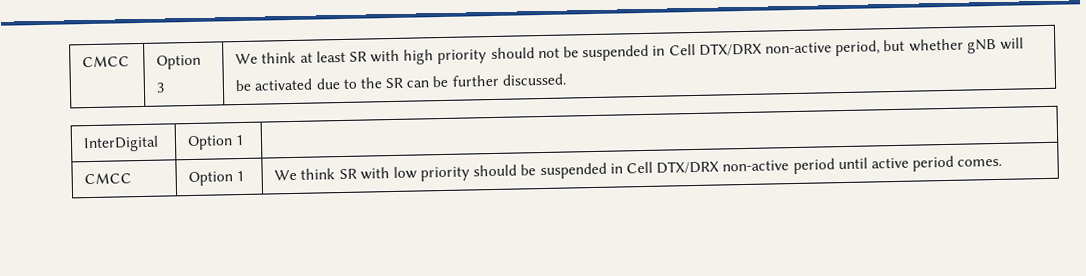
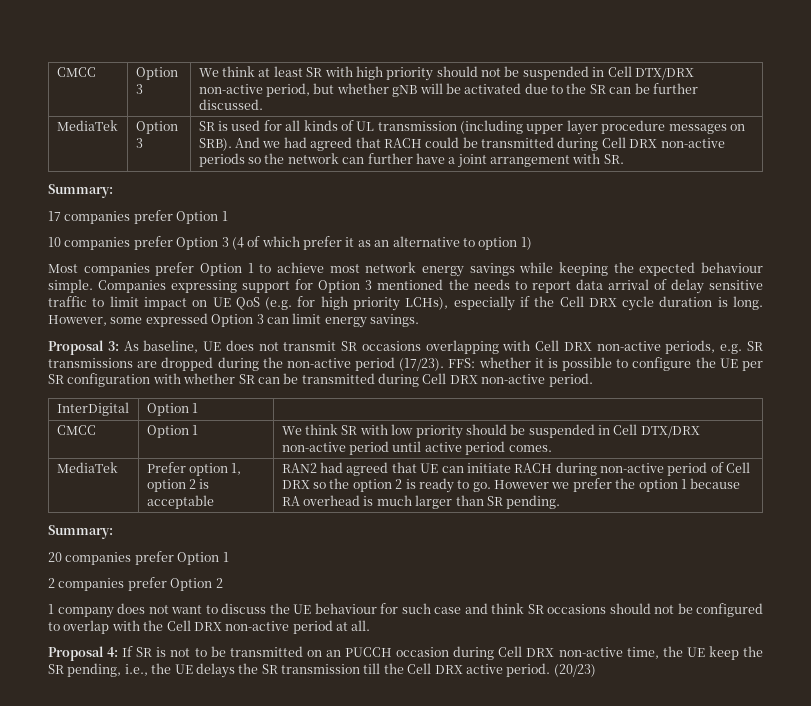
+ MediaTek | Option 3 | SR is used for all kinds of UL transmission (including upper layer procedure messages on SRB). And we had agreed that RACH could be transmitted during Cell DRX non-active periods so the network can further have a joint arrangement with SR.
+ Summary:
+ 17 companies prefer Option 1
+ 10 companies prefer Option 3 (4 of which prefer it as an alternative to option 1)
+ Most companies prefer Option 1 to achieve most network energy savings while keeping the expected behaviour simple. Companies expressing support for Option 3 mentioned the needs to report data arrival of delay sensitive traffic to limit impact on UE QoS (e.g. for high priority LCHs), especially if the Cell DRX cycle duration is long. However, some expressed Option 3 can limit energy savings.
+ Proposal 3: As baseline, UE does not transmit SR occasions overlapping with Cell DRX non-active periods, e.g. SR transmissions are dropped during the non-active period (17/23). FFS: whether it is possible to configure the UE per SR configuration with whether SR can be transmitted during Cell DRX non-active period.
+ MediaTek | Prefer option 1, option 2 is acceptable | RAN2 had agreed that UE can initiate RACH during non-active period of Cell DRX so the option 2 is ready to go. However we prefer the option 1 because RA overhead is much larger than SR pending.
+ Summary:
+ 20 companies prefer Option 1
+ 2 companies prefer Option 2
+ 1 company does not want to discuss the UE behaviour for such case and think SR occasions should not be configured to overlap with the Cell DRX non-active period at all.
+ Proposal 4: If SR is not to be transmitted on an PUCCH occasion during Cell DRX non-active time, the UE keep the SR pending, i.e., the UE delays the SR transmission till the Cell DRX active period. (20/23)

